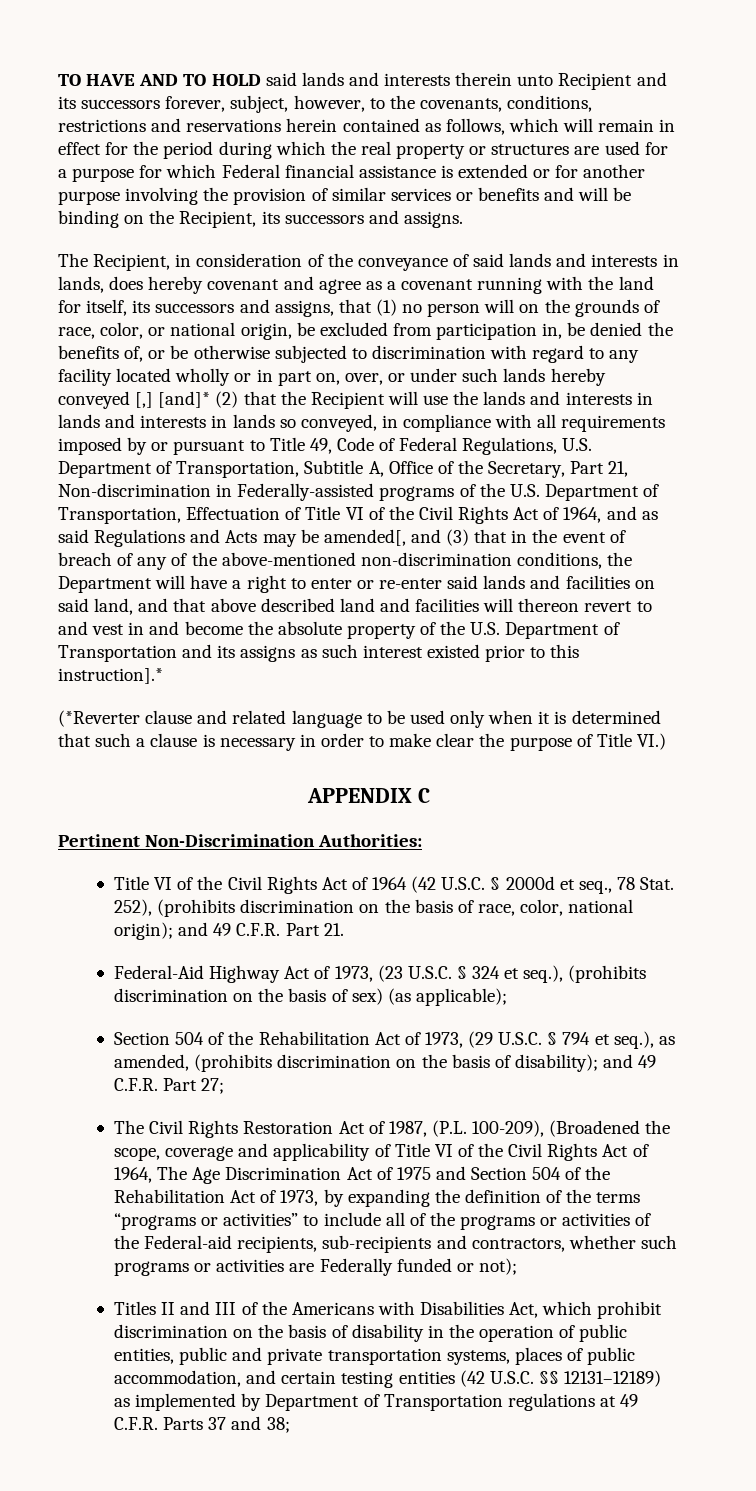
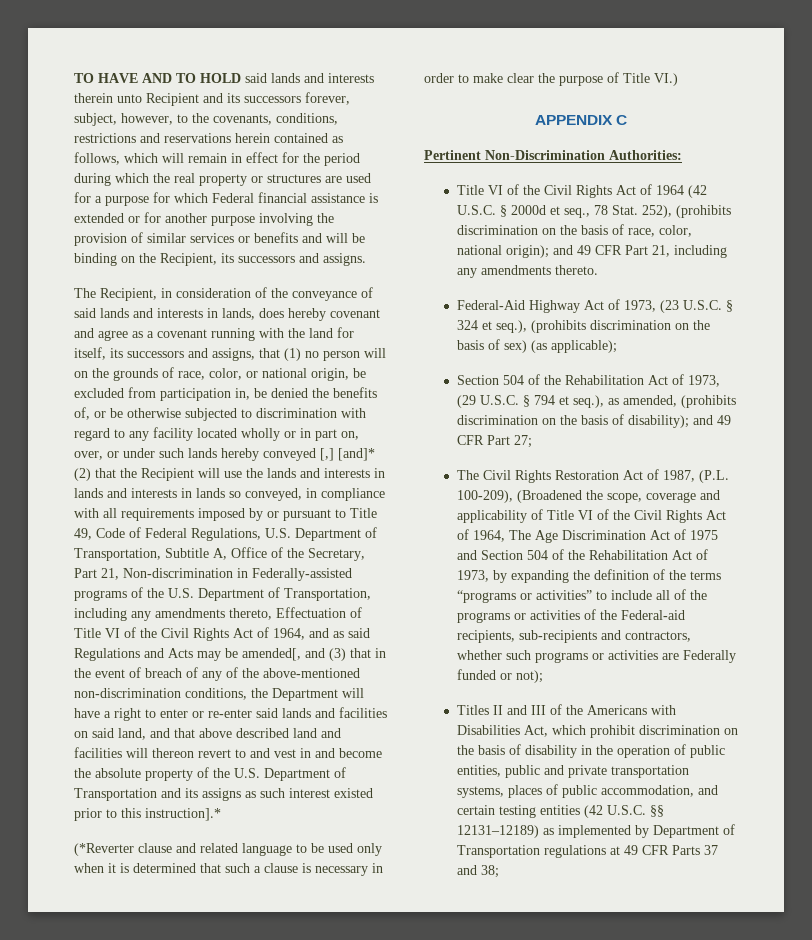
- The Recipient, in consideration of the conveyance of said lands and interests in lands, does hereby covenant and agree as a covenant running with the land for itself, its successors and assigns, that (1) no person will on the grounds of race, color, or national origin, be excluded from participation in, be denied the benefits of, or be otherwise subjected to discrimination with regard to any facility located wholly or in part on, over, or under such lands hereby conveyed [,] [and]* (2) that the Recipient will use the lands and interests in lands and interests in lands so conveyed, in compliance with all requirements imposed by or pursuant to Title 49, Code of Federal Regulations, U.S. Department of Transportation, Subtitle A, Office of the Secretary, Part 21, Non-discrimination in Federally-assisted programs of the U.S. Department of Transportation, Effectuation of Title VI of the Civil Rights Act of 1964, and as said Regulations and Acts may be amended[, and (3) that in the event of breach of any of the above-mentioned non-discrimination conditions, the Department will have a right to enter or re-enter said lands and facilities on said land, and that above described land and facilities will thereon revert to and vest in and become the absolute property of the U.S. Department of Transportation and its assigns as such interest existed prior to this instruction].*
+ The Recipient, in consideration of the conveyance of said lands and interests in lands, does hereby covenant and agree as a covenant running with the land for itself, its successors and assigns, that (1) no person will on the grounds of race, color, or national origin, be excluded from participation in, be denied the benefits of, or be otherwise subjected to discrimination with regard to any facility located wholly or in part on, over, or under such lands hereby conveyed [,] [and]* (2) that the Recipient will use the lands and interests in lands and interests in lands so conveyed, in compliance with all requirements imposed by or pursuant to Title 49, Code of Federal Regulations, U.S. Department of Transportation, Subtitle A, Office of the Secretary, Part 21, Non-discrimination in Federally-assisted programs of the U.S. Department of Transportation, including any amendments thereto, Effectuation of Title VI of the Civil Rights Act of 1964, and as said Regulations and Acts may be amended[, and (3) that in the event of breach of any of the above-mentioned non-discrimination conditions, the Department will have a right to enter or re-enter said lands and facilities on said land, and that above described land and facilities will thereon revert to and vest in and become the absolute property of the U.S. Department of Transportation and its assigns as such interest existed prior to this instruction].*
- 252), (prohibits discrimination on the basis of race, color, national origin); and 49 C.F.R. Part 21.
+ 252), (prohibits discrimination on the basis of race, color, national origin); and 49 CFR Part 21, including any amendments thereto.
- Section 504 of the Rehabilitation Act of 1973, (29 U.S.C. § 794 et seq.), as amended, (prohibits discrimination on the basis of disability); and 49 C.F.R. Part 27;
+ Section 504 of the Rehabilitation Act of 1973, (29 U.S.C. § 794 et seq.), as amended, (prohibits discrimination on the basis of disability); and 49 CFR Part 27;
- Titles II and III of the Americans with Disabilities Act, which prohibit discrimination on the basis of disability in the operation of public entities, public and private transportation systems, places of public accommodation, and certain testing entities (42 U.S.C. §§ 12131–12189) as implemented by Department of Transportation regulations at 49 C.F.R. Parts 37 and 38;
+ Titles II and III of the Americans with Disabilities Act, which prohibit discrimination on the basis of disability in the operation of public entities, public and private transportation systems, places of public accommodation, and certain testing entities (42 U.S.C. §§ 12131–12189) as implemented by Department of Transportation regulations at 49 CFR Parts 37 and 38;

